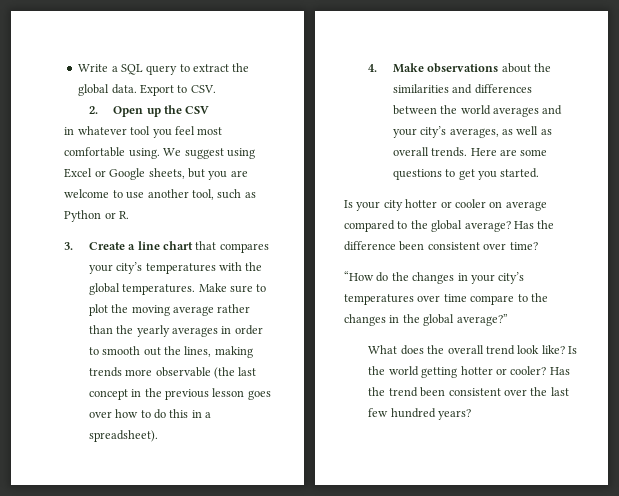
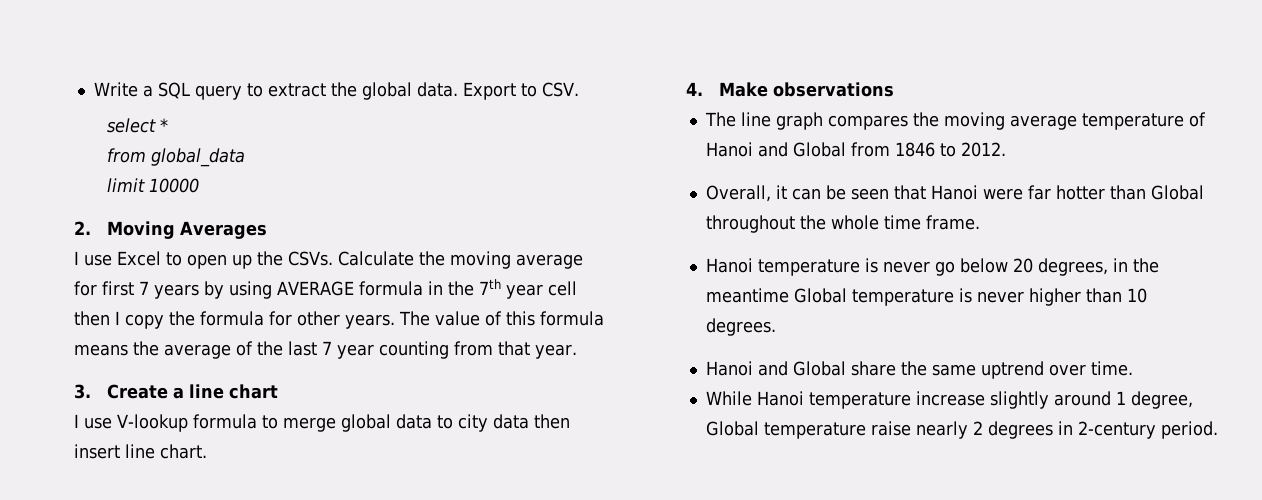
- 2. Open up the CSV
- in whatever tool you feel most comfortable using. We suggest using Excel or Google sheets, but you are welcome to use another tool, such as Python or R.
+ select *
+ from global_data
+ limit 10000
+ 2. Moving Averages
+ I use Excel to open up the CSVs. Calculate the moving average for first 7 years by using AVERAGE formula in the 7th year cell then I copy the formula for other years. The value of this formula means the average of the last 7 year counting from that year.
- 3. Create a line chart that compares your city’s temperatures with the global temperatures. Make sure to plot the moving average rather than the yearly averages in order to smooth out the lines, making trends more observable (the last concept in the previous lesson goes over how to do this in a spreadsheet).
- 4. Make observations about the similarities and differences between the world averages and your city’s averages, as well as overall trends. Here are some questions to get you started.
- Is your city hotter or cooler on average compared to the global average? Has the difference been consistent over time?
- “How do the changes in your city’s temperatures over time compare to the changes in the global average?”
- What does the overall trend look like? Is the world getting hotter or cooler? Has the trend been consistent over the last few hundred years?
+ 3. Create a line chart
+ I use V-lookup formula to merge global data to city data then insert line chart.
+ 4. Make observations
+ The line graph compares the moving average temperature of Hanoi and Global from 1846 to 2012.
+ Overall, it can be seen that Hanoi were far hotter than Global throughout the whole time frame.
+ Hanoi temperature is never go below 20 degrees, in the meantime Global temperature is never higher than 10 degrees.
+ Hanoi and Global share the same uptrend over time.
+ While Hanoi temperature increase slightly around 1 degree, Global temperature raise nearly 2 degrees in 2-century period.

